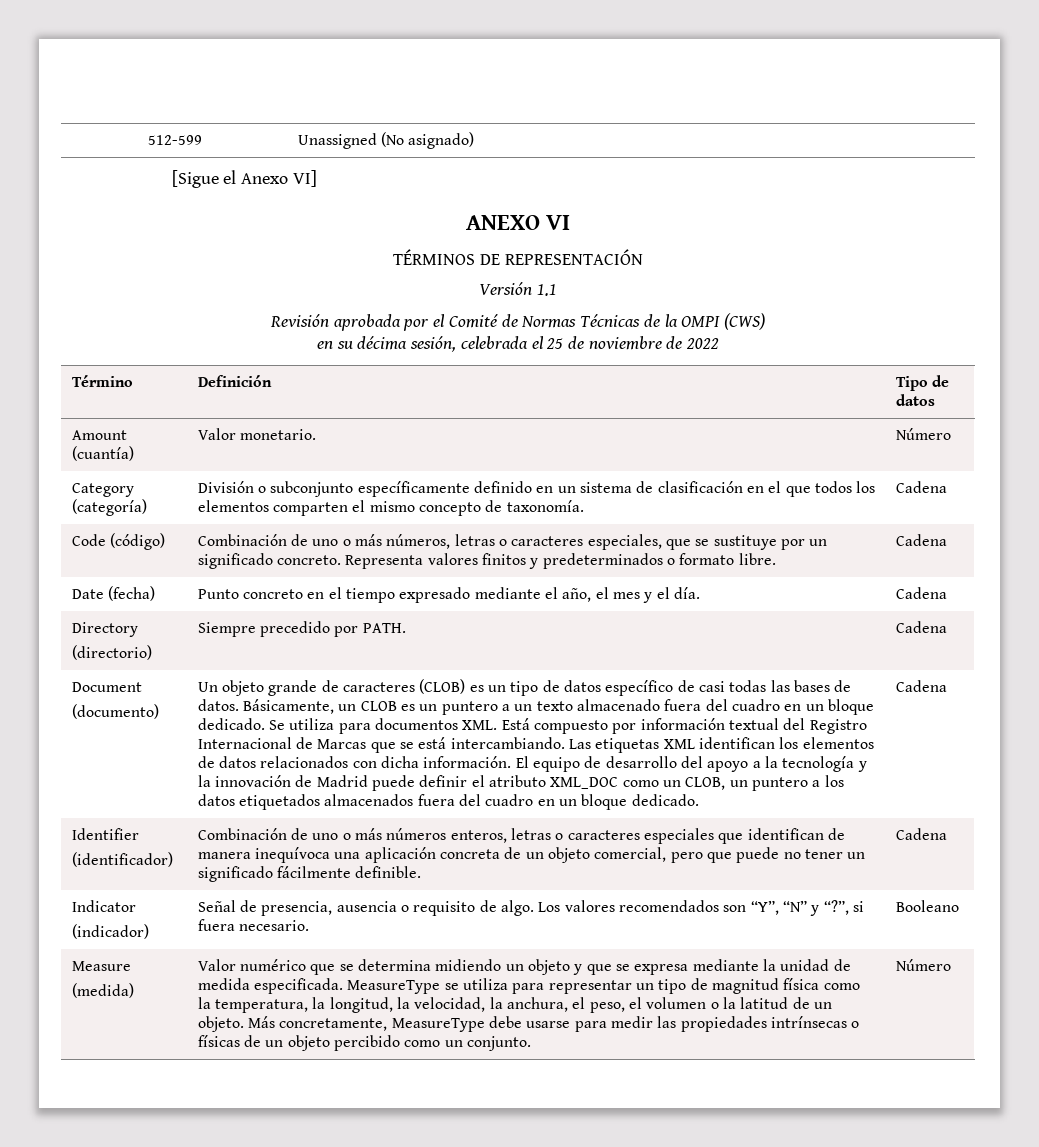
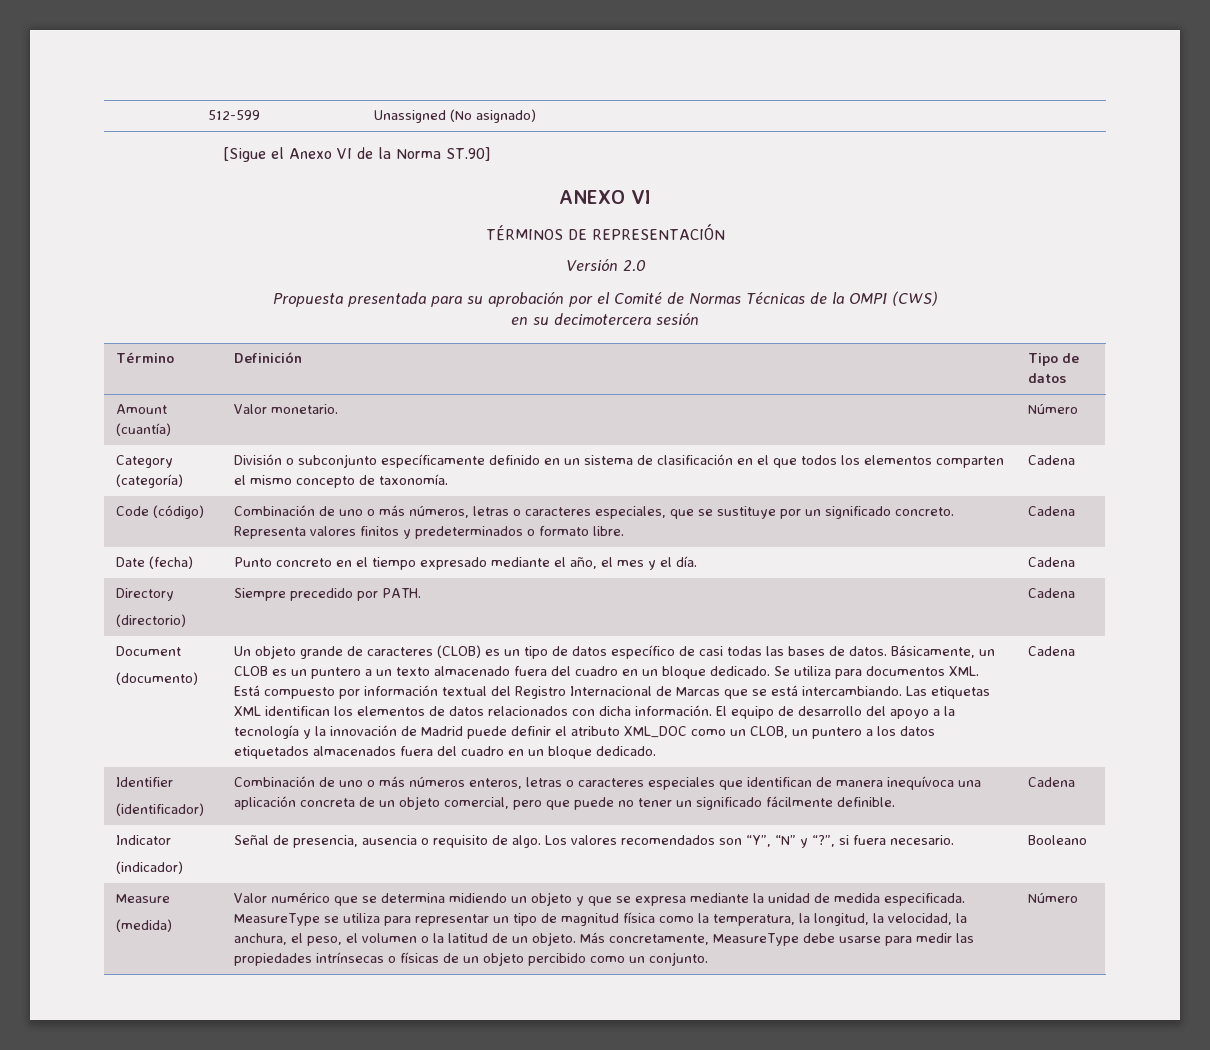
- [Sigue el Anexo VI]
+ [Sigue el Anexo VI de la Norma ST.90]
- Versión 1.1
- Revisión aprobada por el Comité de Normas Técnicas de la OMPI (CWS)
+ Versión 2.0
+ Propuesta presentada para su aprobación por el Comité de Normas Técnicas de la OMPI (CWS)
- en su décima sesión, celebrada el 25 de noviembre de 2022
+ en su decimotercera sesión

